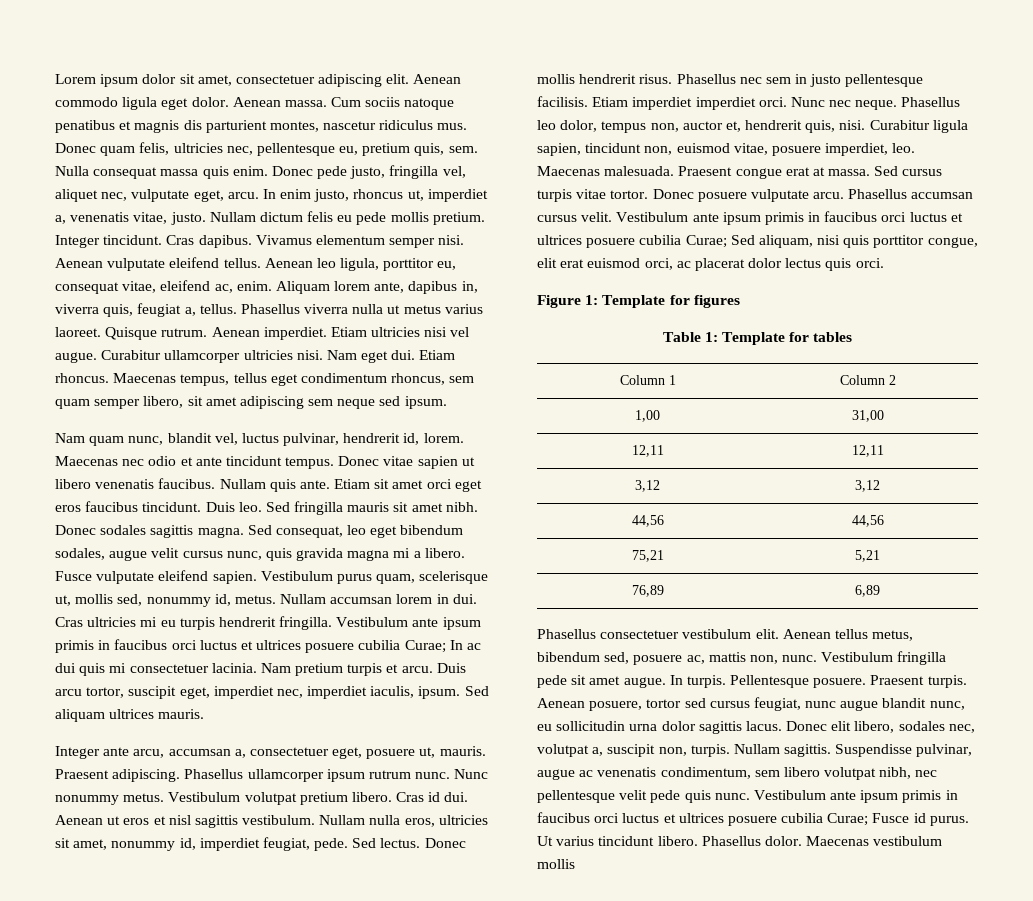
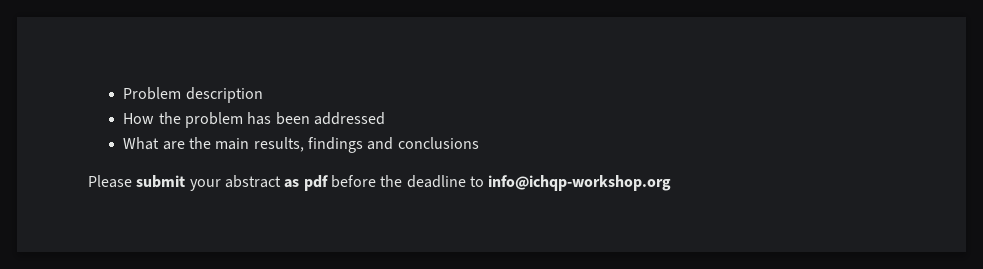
- Lorem ipsum dolor sit amet, consectetuer adipiscing elit. Aenean commodo ligula eget dolor. Aenean massa. Cum sociis natoque penatibus et magnis dis parturient montes, nascetur ridiculus mus. Donec quam felis, ultricies nec, pellentesque eu, pretium quis, sem. Nulla consequat massa quis enim. Donec pede justo, fringilla vel, aliquet nec, vulputate eget, arcu. In enim justo, rhoncus ut, imperdiet a, venenatis vitae, justo. Nullam dictum felis eu pede mollis pretium. Integer tincidunt. Cras dapibus. Vivamus elementum semper nisi. Aenean vulputate eleifend tellus. Aenean leo ligula, porttitor eu, consequat vitae, eleifend ac, enim. Aliquam lorem ante, dapibus in, viverra quis, feugiat a, tellus. Phasellus viverra nulla ut metus varius laoreet. Quisque rutrum. Aenean imperdiet. Etiam ultricies nisi vel augue. Curabitur ullamcorper ultricies nisi. Nam eget dui. Etiam rhoncus. Maecenas tempus, tellus eget condimentum rhoncus, sem quam semper libero, sit amet adipiscing sem neque sed ipsum.
- Nam quam nunc, blandit vel, luctus pulvinar, hendrerit id, lorem. Maecenas nec odio et ante tincidunt tempus. Donec vitae sapien ut libero venenatis faucibus. Nullam quis ante. Etiam sit amet orci eget eros faucibus tincidunt. Duis leo. Sed fringilla mauris sit amet nibh. Donec sodales sagittis magna. Sed consequat, leo eget bibendum sodales, augue velit cursus nunc, quis gravida magna mi a libero. Fusce vulputate eleifend sapien. Vestibulum purus quam, scelerisque ut, mollis sed, nonummy id, metus. Nullam accumsan lorem in dui. Cras ultricies mi eu turpis hendrerit fringilla. Vestibulum ante ipsum primis in faucibus orci luctus et ultrices posuere cubilia Curae; In ac dui quis mi consectetuer lacinia. Nam pretium turpis et arcu. Duis arcu tortor, suscipit eget, imperdiet nec, imperdiet iaculis, ipsum. Sed aliquam ultrices mauris.
- Integer ante arcu, accumsan a, consectetuer eget, posuere ut, mauris. Praesent adipiscing. Phasellus ullamcorper ipsum rutrum nunc. Nunc nonummy metus. Vestibulum volutpat pretium libero. Cras id dui. Aenean ut eros et nisl sagittis vestibulum. Nullam nulla eros, ultricies sit amet, nonummy id, imperdiet feugiat, pede. Sed lectus. Donec mollis hendrerit risus. Phasellus nec sem in justo pellentesque facilisis. Etiam imperdiet imperdiet orci. Nunc nec neque. Phasellus leo dolor, tempus non, auctor et, hendrerit quis, nisi. Curabitur ligula sapien, tincidunt non, euismod vitae, posuere imperdiet, leo. Maecenas malesuada. Praesent congue erat at massa. Sed cursus turpis vitae tortor. Donec posuere vulputate arcu. Phasellus accumsan cursus velit. Vestibulum ante ipsum primis in faucibus orci luctus et ultrices posuere cubilia Curae; Sed aliquam, nisi quis porttitor congue, elit erat euismod orci, ac placerat dolor lectus quis orci.
- Figure 1: Template for figures
- Table 1: Template for tables
- Column 1 | Column 2
- 1,00 | 31,00
- 12,11 | 12,11
- 3,12 | 3,12
- 44,56 | 44,56
- 75,21 | 5,21
- 76,89 | 6,89
- Phasellus consectetuer vestibulum elit. Aenean tellus metus, bibendum sed, posuere ac, mattis non, nunc. Vestibulum fringilla pede sit amet augue. In turpis. Pellentesque posuere. Praesent turpis. Aenean posuere, tortor sed cursus feugiat, nunc augue blandit nunc, eu sollicitudin urna dolor sagittis lacus. Donec elit libero, sodales nec, volutpat a, suscipit non, turpis. Nullam sagittis. Suspendisse pulvinar, augue ac venenatis condimentum, sem libero volutpat nibh, nec pellentesque velit pede quis nunc. Vestibulum ante ipsum primis in faucibus orci luctus et ultrices posuere cubilia Curae; Fusce id purus. Ut varius tincidunt libero. Phasellus dolor. Maecenas vestibulum mollis
+ Problem description
+ How the problem has been addressed
+ What are the main results, findings and conclusions
+ Please submit your abstract as pdf before the deadline to info@ichqp-workshop.org

